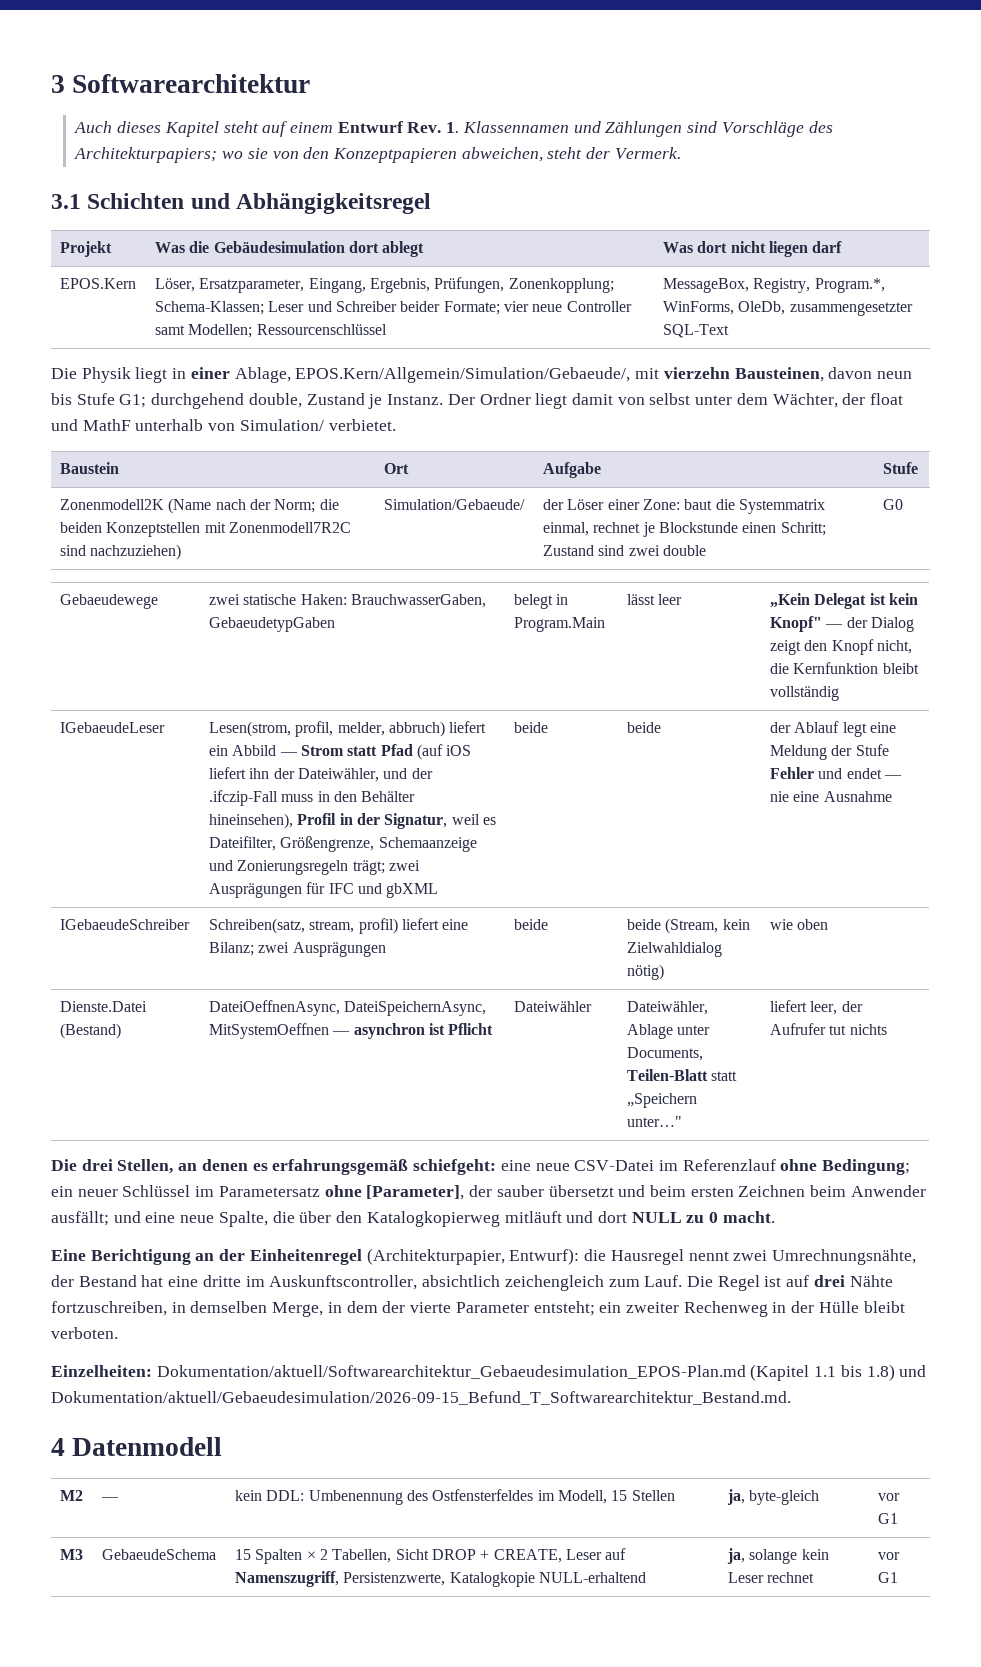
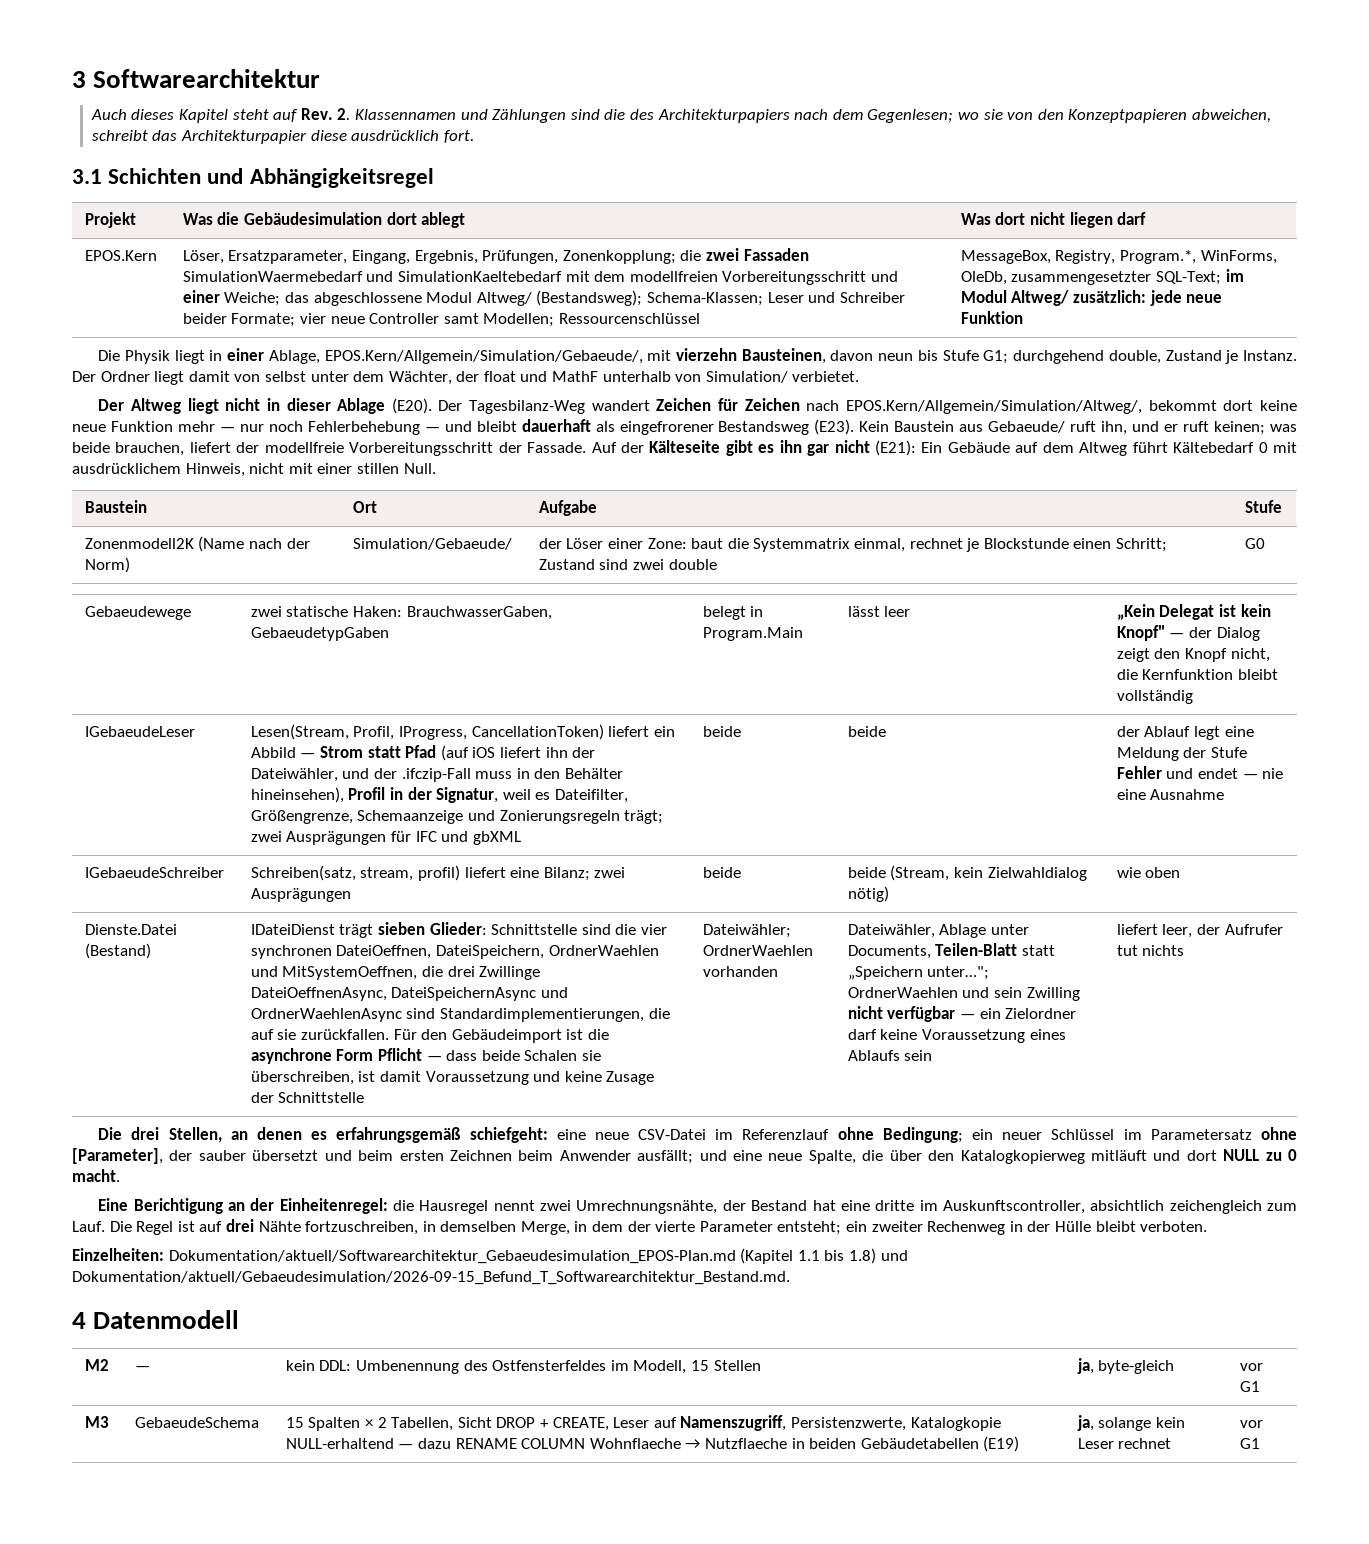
- Auch dieses Kapitel steht auf einem Entwurf Rev. 1. Klassennamen und Zählungen sind Vorschläge des Architekturpapiers; wo sie von den Konzeptpapieren abweichen, steht der Vermerk.
+ Auch dieses Kapitel steht auf Rev. 2. Klassennamen und Zählungen sind die des Architekturpapiers nach dem Gegenlesen; wo sie von den Konzeptpapieren abweichen, schreibt das Architekturpapier diese ausdrücklich fort.
- Löser, Ersatzparameter, Eingang, Ergebnis, Prüfungen, Zonenkopplung; Schema-Klassen; Leser und Schreiber beider Formate; vier neue Controller samt Modellen; Ressourcenschlüssel
+ Löser, Ersatzparameter, Eingang, Ergebnis, Prüfungen, Zonenkopplung; die zwei Fassaden SimulationWaermebedarf und SimulationKaeltebedarf mit dem modellfreien Vorbereitungsschritt und einer Weiche; das abgeschlossene Modul Altweg/ (Bestandsweg); Schema-Klassen; Leser und Schreiber beider Formate; vier neue Controller samt Modellen; Ressourcenschlüssel
- MessageBox, Registry, Program.*, WinForms, OleDb, zusammengesetzter SQL-Text
+ MessageBox, Registry, Program.*, WinForms, OleDb, zusammengesetzter SQL-Text; im Modul Altweg/ zusätzlich: jede neue Funktion
+ Der Altweg liegt nicht in dieser Ablage (E20). Der Tagesbilanz-Weg wandert Zeichen für Zeichen nach EPOS.Kern/Allgemein/Simulation/Altweg/, bekommt dort keine neue Funktion mehr — nur noch Fehlerbehebung — und bleibt dauerhaft als eingefrorener Bestandsweg (E23). Kein Baustein aus Gebaeude/ ruft ihn, und er ruft keinen; was beide brauchen, liefert der modellfreie Vorbereitungsschritt der Fassade. Auf der Kälteseite gibt es ihn gar nicht (E21): Ein Gebäude auf dem Altweg führt Kältebedarf 0 mit ausdrücklichem Hinweis, nicht mit einer stillen Null.
- Zonenmodell2K (Name nach der Norm; die beiden Konzeptstellen mit Zonenmodell7R2C sind nachzuziehen) | Simulation/Gebaeude/ | der Löser einer Zone: baut die Systemmatrix einmal, rechnet je Blockstunde einen Schritt; Zustand sind zwei double | G0
+ Zonenmodell2K (Name nach der Norm) | Simulation/Gebaeude/ | der Löser einer Zone: baut die Systemmatrix einmal, rechnet je Blockstunde einen Schritt; Zustand sind zwei double | G0
- Lesen(strom, profil, melder, abbruch) liefert ein Abbild — Strom statt Pfad (auf iOS liefert ihn der Dateiwähler, und der .ifczip-Fall muss in den Behälter hineinsehen), Profil in der Signatur, weil es Dateifilter, Größengrenze, Schemaanzeige und Zonierungsregeln trägt; zwei Ausprägungen für IFC und gbXML
+ Lesen(Stream, Profil, IProgress, CancellationToken) liefert ein Abbild — Strom statt Pfad (auf iOS liefert ihn der Dateiwähler, und der .ifczip-Fall muss in den Behälter hineinsehen), Profil in der Signatur, weil es Dateifilter, Größengrenze, Schemaanzeige und Zonierungsregeln trägt; zwei Ausprägungen für IFC und gbXML
- DateiOeffnenAsync, DateiSpeichernAsync, MitSystemOeffnen — asynchron ist Pflicht | Dateiwähler
+ IDateiDienst trägt sieben Glieder: Schnittstelle sind die vier synchronen DateiOeffnen, DateiSpeichern, OrdnerWaehlen und MitSystemOeffnen, die drei Zwillinge DateiOeffnenAsync, DateiSpeichernAsync und OrdnerWaehlenAsync sind Standardimplementierungen, die auf sie zurückfallen. Für den Gebäudeimport ist die asynchrone Form Pflicht — dass beide Schalen sie überschreiben, ist damit Voraussetzung und keine Zusage der Schnittstelle | Dateiwähler; OrdnerWaehlen vorhanden
- Dateiwähler, Ablage unter Documents, Teilen-Blatt statt „Speichern unter…"
+ Dateiwähler, Ablage unter Documents, Teilen-Blatt statt „Speichern unter…"; OrdnerWaehlen und sein Zwilling nicht verfügbar — ein Zielordner darf keine Voraussetzung eines Ablaufs sein
- Eine Berichtigung an der Einheitenregel (Architekturpapier, Entwurf): die Hausregel nennt zwei Umrechnungsnähte, der Bestand hat eine dritte im Auskunftscontroller, absichtlich zeichengleich zum Lauf.
+ Eine Berichtigung an der Einheitenregel: die Hausregel nennt zwei Umrechnungsnähte, der Bestand hat eine dritte im Auskunftscontroller, absichtlich zeichengleich zum Lauf.
- M3 | GebaeudeSchema | 15 Spalten × 2 Tabellen, Sicht DROP + CREATE, Leser auf Namenszugriff, Persistenzwerte, Katalogkopie NULL-erhaltend | ja, solange kein Leser rechnet | vor G1
+ M3 | GebaeudeSchema | 15 Spalten × 2 Tabellen, Sicht DROP + CREATE, Leser auf Namenszugriff, Persistenzwerte, Katalogkopie NULL-erhaltend — dazu RENAME COLUMN Wohnflaeche → Nutzflaeche in beiden Gebäudetabellen (E19) | ja, solange kein Leser rechnet | vor G1

